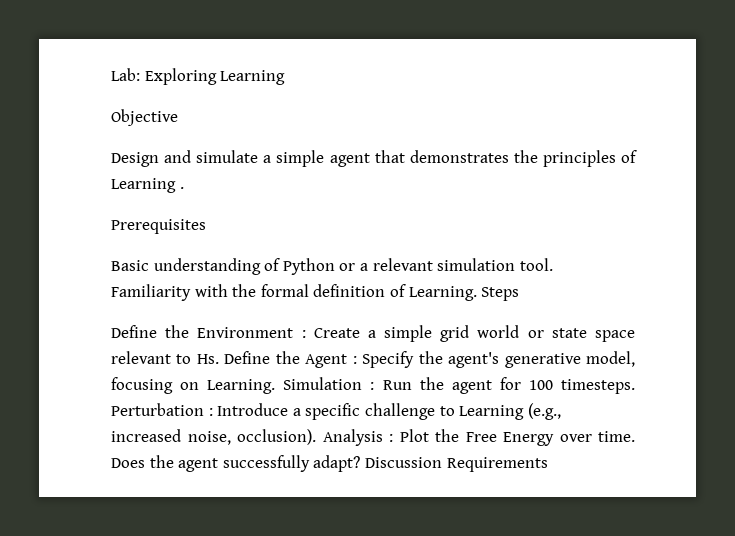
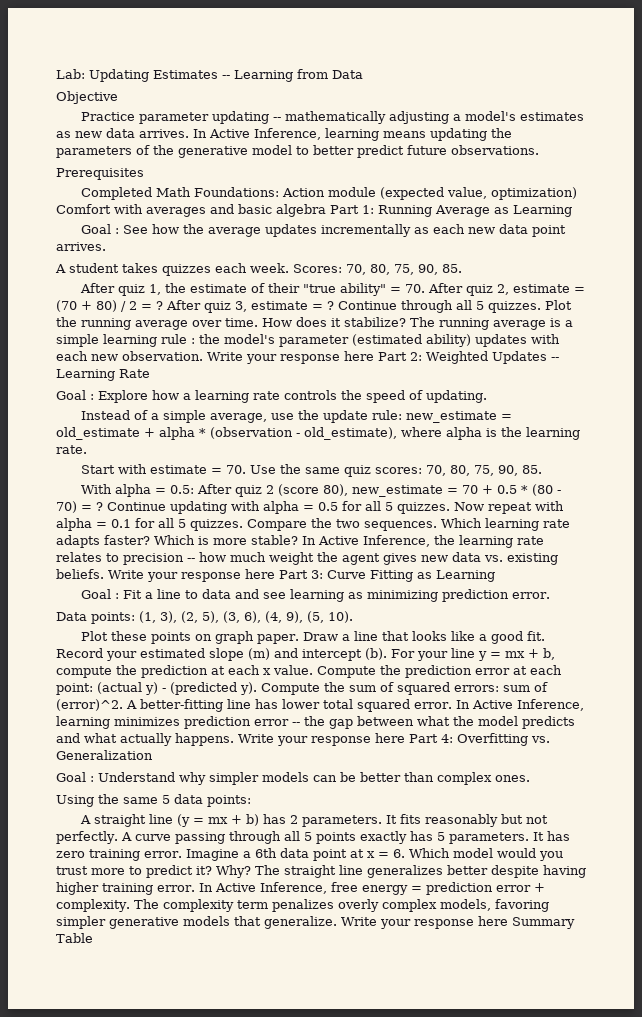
- Lab: Exploring Learning
+ Lab: Updating Estimates -- Learning from Data
- Design and simulate a simple agent that demonstrates the principles of Learning .
+ Practice parameter updating -- mathematically adjusting a model's estimates as new data arrives. In Active Inference, learning means updating the parameters of the generative model to better predict future observations.
  Prerequisites
- Basic understanding of Python or a relevant simulation tool. Familiarity with the formal definition of Learning. Steps
- Define the Environment : Create a simple grid world or state space relevant to Hs. Define the Agent : Specify the agent's generative model, focusing on Learning. Simulation : Run the agent for 100 timesteps. Perturbation : Introduce a specific challenge to Learning (e.g., increased noise, occlusion). Analysis : Plot the Free Energy over time. Does the agent successfully adapt? Discussion Requirements
+ Completed Math Foundations: Action module (expected value, optimization) Comfort with averages and basic algebra Part 1: Running Average as Learning
+ Goal : See how the average updates incrementally as each new data point arrives.
+ A student takes quizzes each week. Scores: 70, 80, 75, 90, 85.
+ After quiz 1, the estimate of their "true ability" = 70. After quiz 2, estimate = (70 + 80) / 2 = ? After quiz 3, estimate = ? Continue through all 5 quizzes. Plot the running average over time. How does it stabilize? The running average is a simple learning rule : the model's parameter (estimated ability) updates with each new observation. Write your response here Part 2: Weighted Updates -- Learning Rate
+ Goal : Explore how a learning rate controls the speed of updating.
+ Instead of a simple average, use the update rule: new_estimate = old_estimate + alpha * (observation - old_estimate), where alpha is the learning rate.
+ Start with estimate = 70. Use the same quiz scores: 70, 80, 75, 90, 85.
+ With alpha = 0.5: After quiz 2 (score 80), new_estimate = 70 + 0.5 * (80 - 70) = ? Continue updating with alpha = 0.5 for all 5 quizzes. Now repeat with alpha = 0.1 for all 5 quizzes. Compare the two sequences. Which learning rate adapts faster? Which is more stable? In Active Inference, the learning rate relates to precision -- how much weight the agent gives new data vs. existing beliefs. Write your response here Part 3: Curve Fitting as Learning
+ Goal : Fit a line to data and see learning as minimizing prediction error.
+ Data points: (1, 3), (2, 5), (3, 6), (4, 9), (5, 10).
+ Plot these points on graph paper. Draw a line that looks like a good fit. Record your estimated slope (m) and intercept (b). For your line y = mx + b, compute the prediction at each x value. Compute the prediction error at each point: (actual y) - (predicted y). Compute the sum of squared errors: sum of (error)^2. A better-fitting line has lower total squared error. In Active Inference, learning minimizes prediction error -- the gap between what the model predicts and what actually happens. Write your response here Part 4: Overfitting vs. Generalization
+ Goal : Understand why simpler models can be better than complex ones.
+ Using the same 5 data points:
+ A straight line (y = mx + b) has 2 parameters. It fits reasonably but not perfectly. A curve passing through all 5 points exactly has 5 parameters. It has zero training error. Imagine a 6th data point at x = 6. Which model would you trust more to predict it? Why? The straight line generalizes better despite having higher training error. In Active Inference, free energy = prediction error + complexity. The complexity term penalizes overly complex models, favoring simpler generative models that generalize. Write your response here Summary Table

